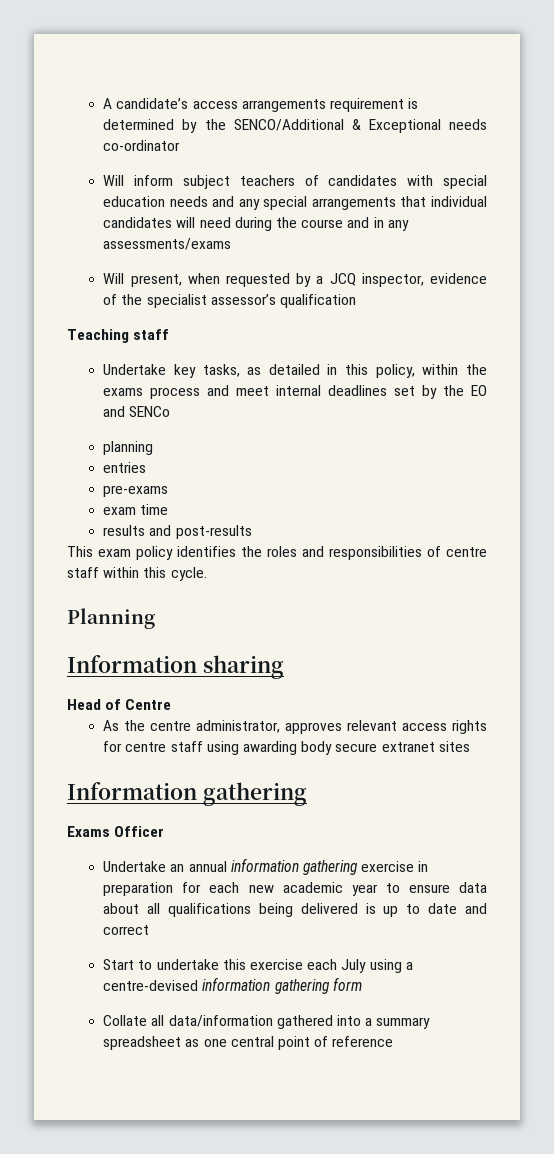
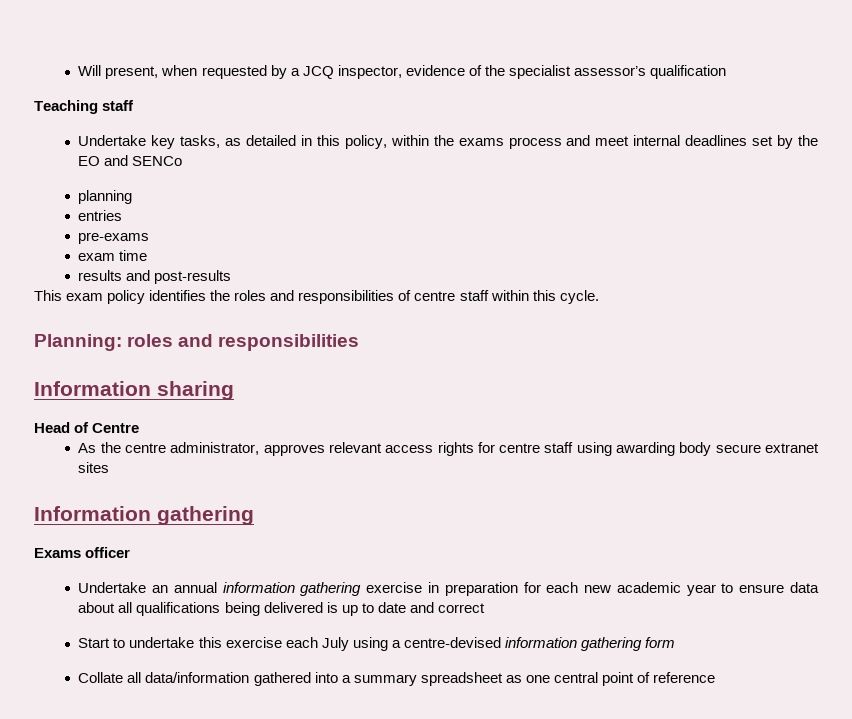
- A candidate’s access arrangements requirement is determined by the SENCO/Additional & Exceptional needs co-ordinator
- Will inform subject teachers of candidates with special education needs and any special arrangements that individual candidates will need during the course and in any assessments/exams
- Planning
+ Planning: roles and responsibilities
- Exams Officer
+ Exams officer

